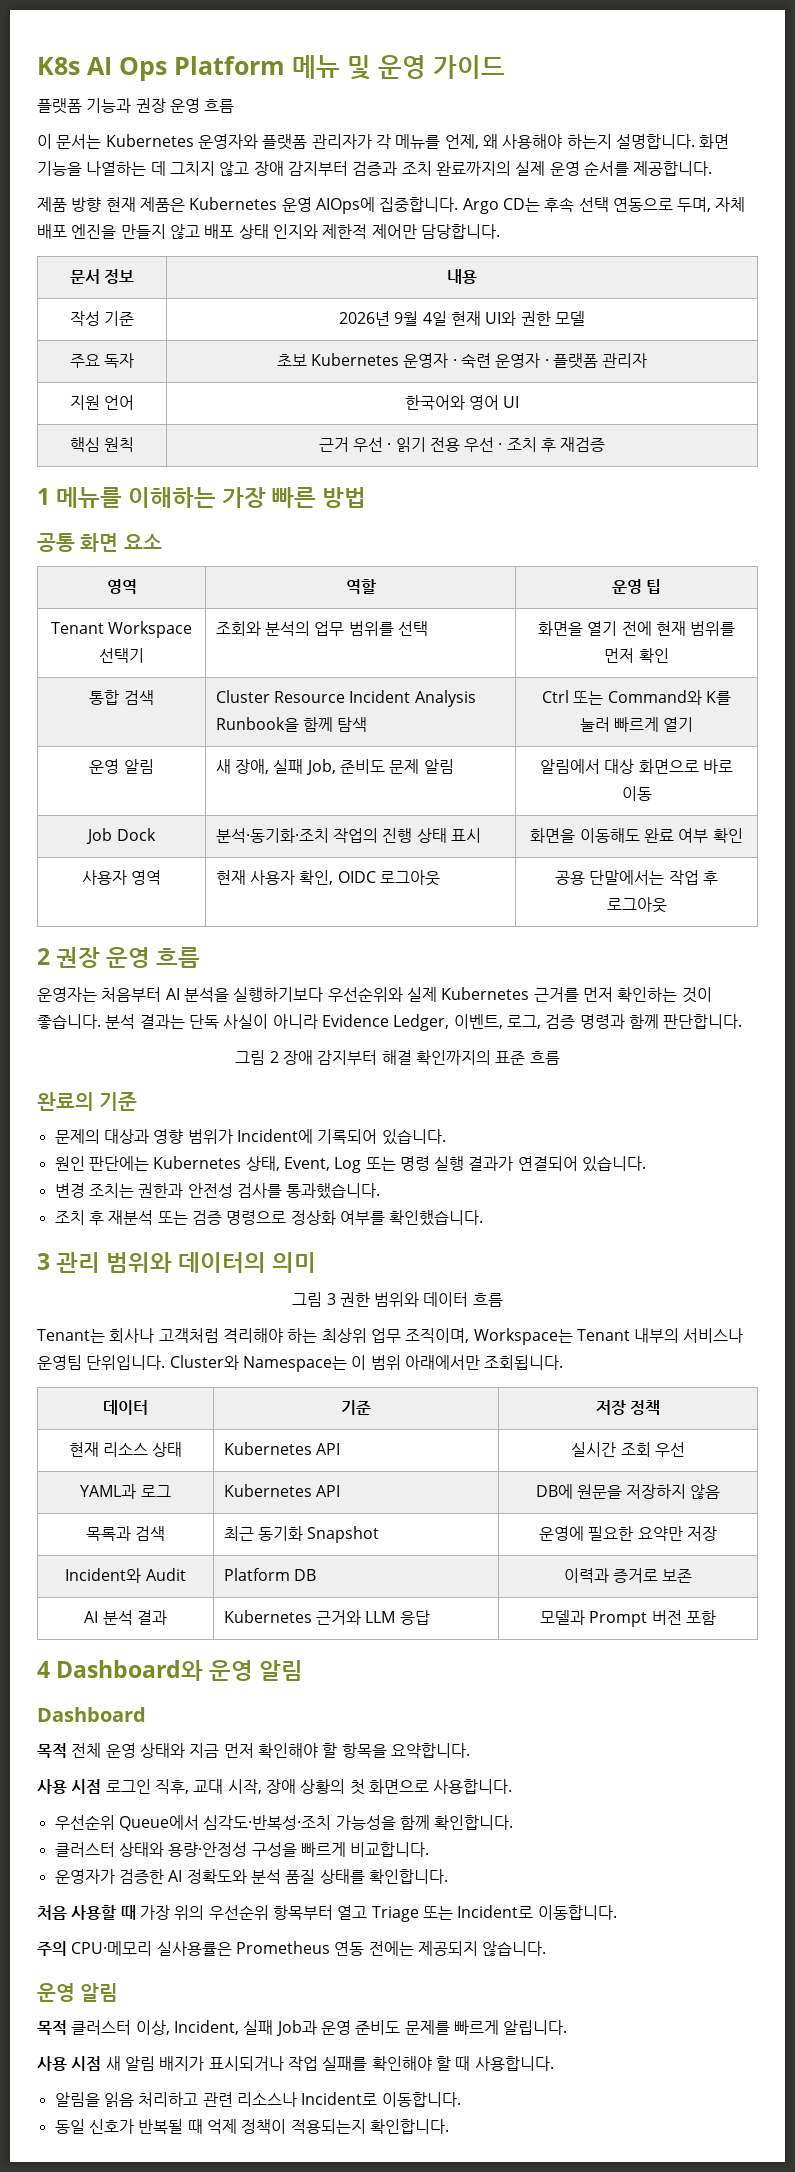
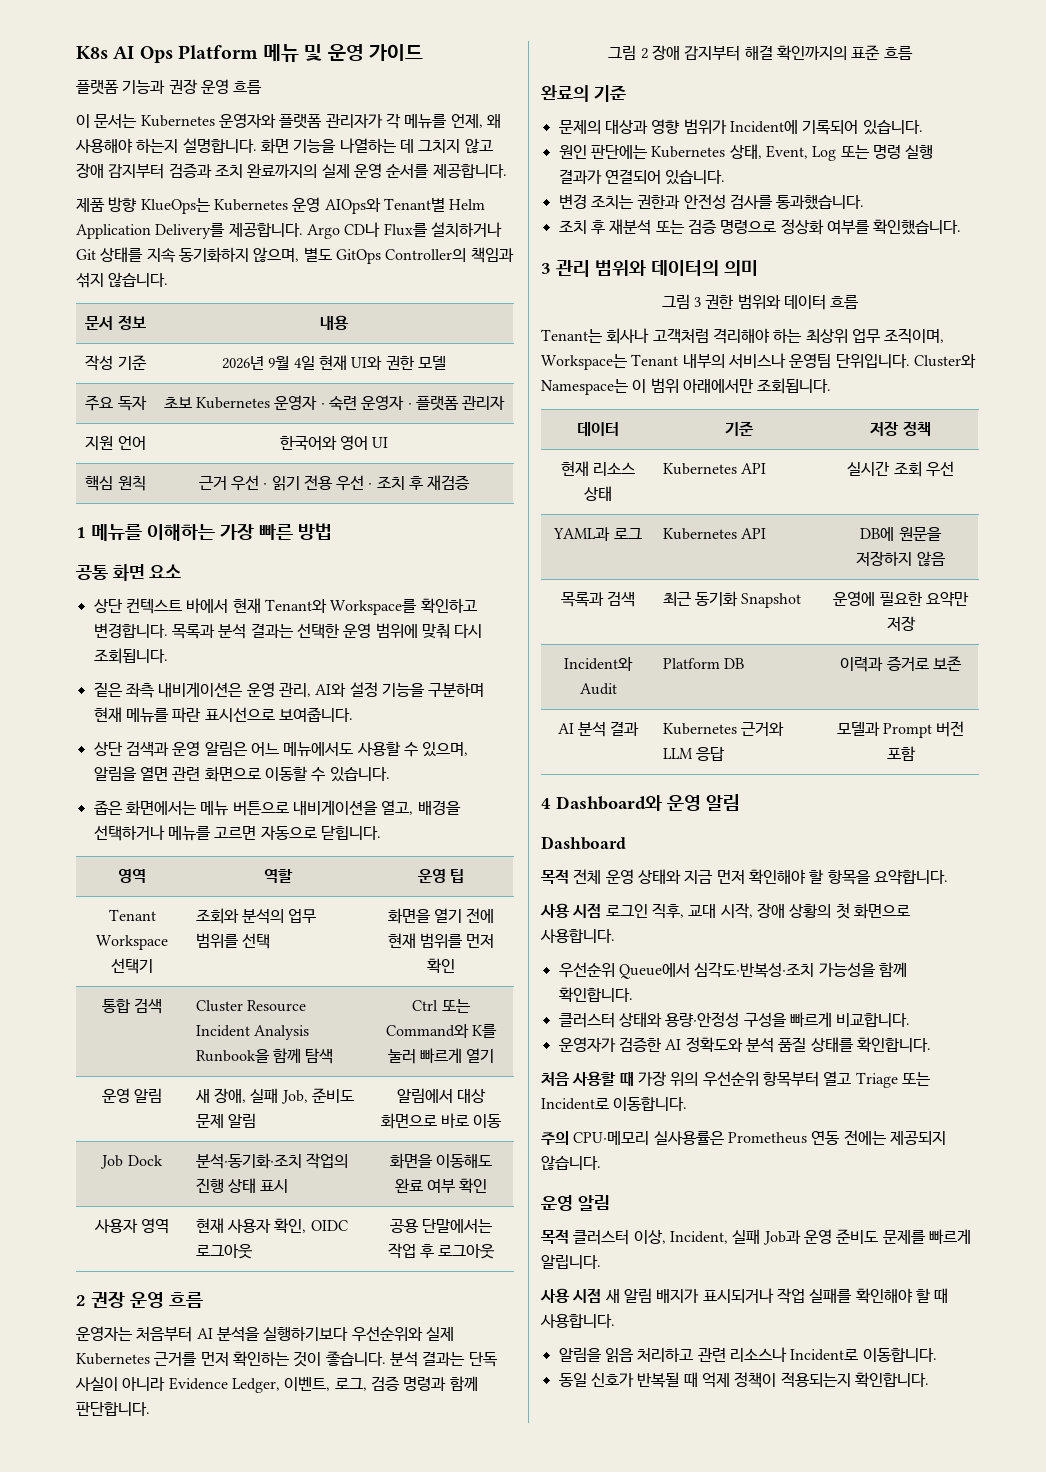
- 제품 방향 현재 제품은 Kubernetes 운영 AIOps에 집중합니다. Argo CD는 후속 선택 연동으로 두며, 자체 배포 엔진을 만들지 않고 배포 상태 인지와 제한적 제어만 담당합니다.
+ 제품 방향 KlueOps는 Kubernetes 운영 AIOps와 Tenant별 Helm Application Delivery를 제공합니다. Argo CD나 Flux를 설치하거나 Git 상태를 지속 동기화하지 않으며, 별도 GitOps Controller의 책임과 섞지 않습니다.
+ 상단 컨텍스트 바에서 현재 Tenant와 Workspace를 확인하고 변경합니다. 목록과 분석 결과는 선택한 운영 범위에 맞춰 다시 조회됩니다.
+ 짙은 좌측 내비게이션은 운영 관리, AI와 설정 기능을 구분하며 현재 메뉴를 파란 표시선으로 보여줍니다.
+ 상단 검색과 운영 알림은 어느 메뉴에서도 사용할 수 있으며, 알림을 열면 관련 화면으로 이동할 수 있습니다.
+ 좁은 화면에서는 메뉴 버튼으로 내비게이션을 열고, 배경을 선택하거나 메뉴를 고르면 자동으로 닫힙니다.

